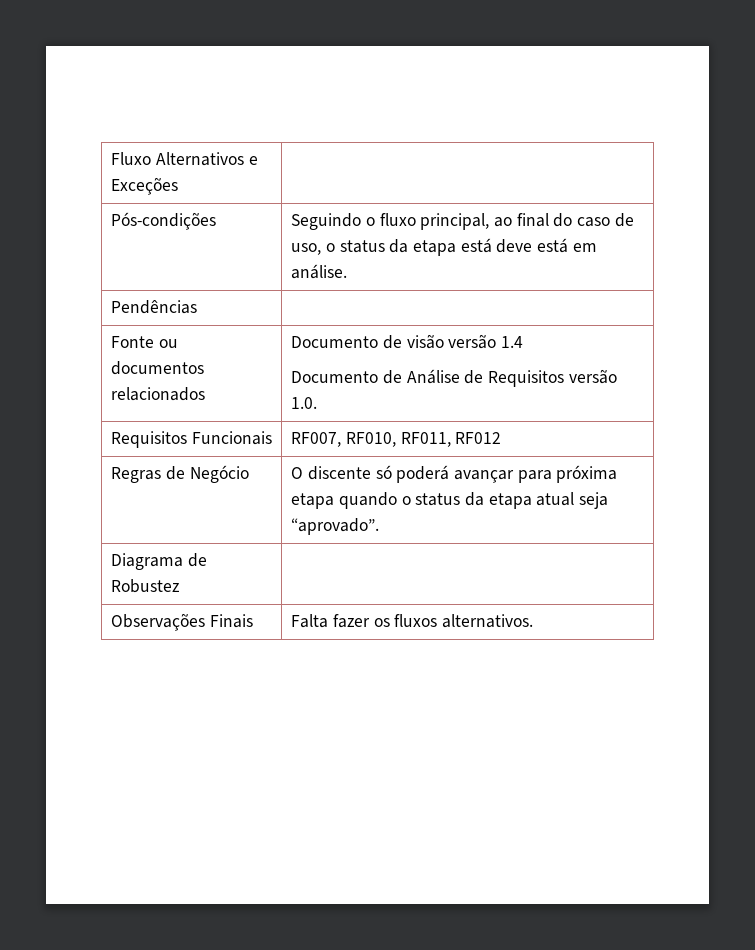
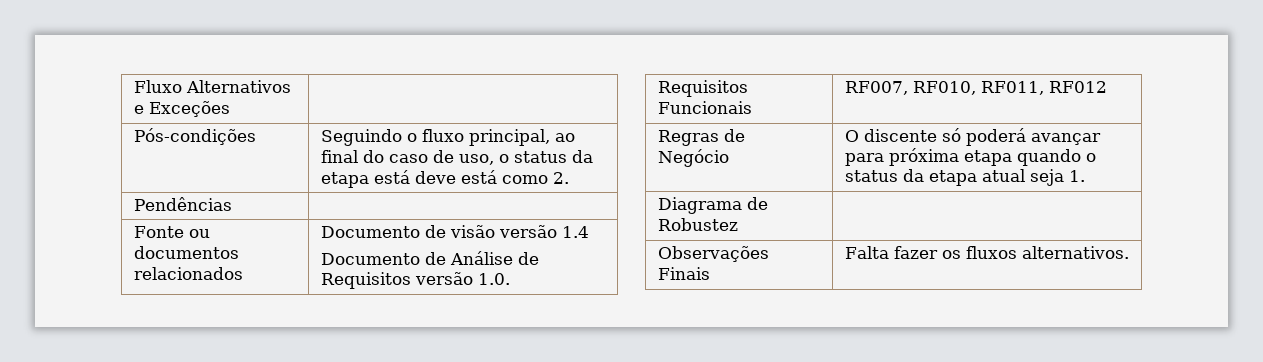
- Pós-condições | Seguindo o fluxo principal, ao final do caso de uso, o status da etapa está deve está em análise.
+ Pós-condições | Seguindo o fluxo principal, ao final do caso de uso, o status da etapa está deve está como 2.
- Regras de Negócio | O discente só poderá avançar para próxima etapa quando o status da etapa atual seja “aprovado”.
+ Regras de Negócio | O discente só poderá avançar para próxima etapa quando o status da etapa atual seja 1.

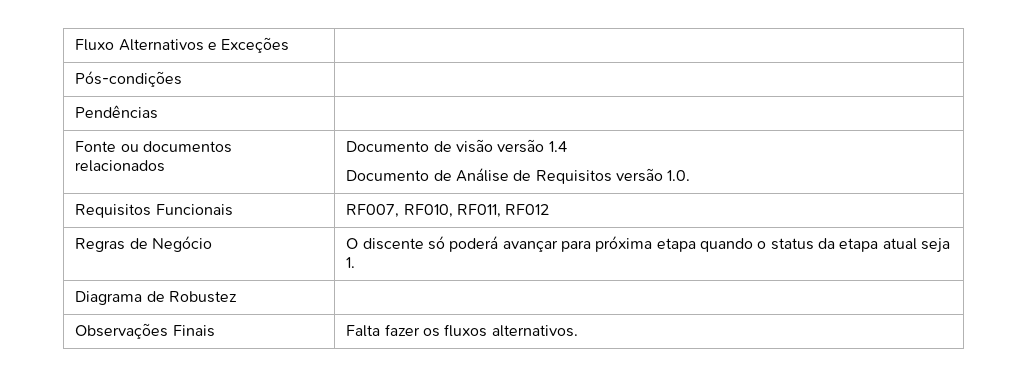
- Pós-condições | Seguindo o fluxo principal, ao final do caso de uso, o status da etapa está deve está como 2.
+ Pós-condições |

